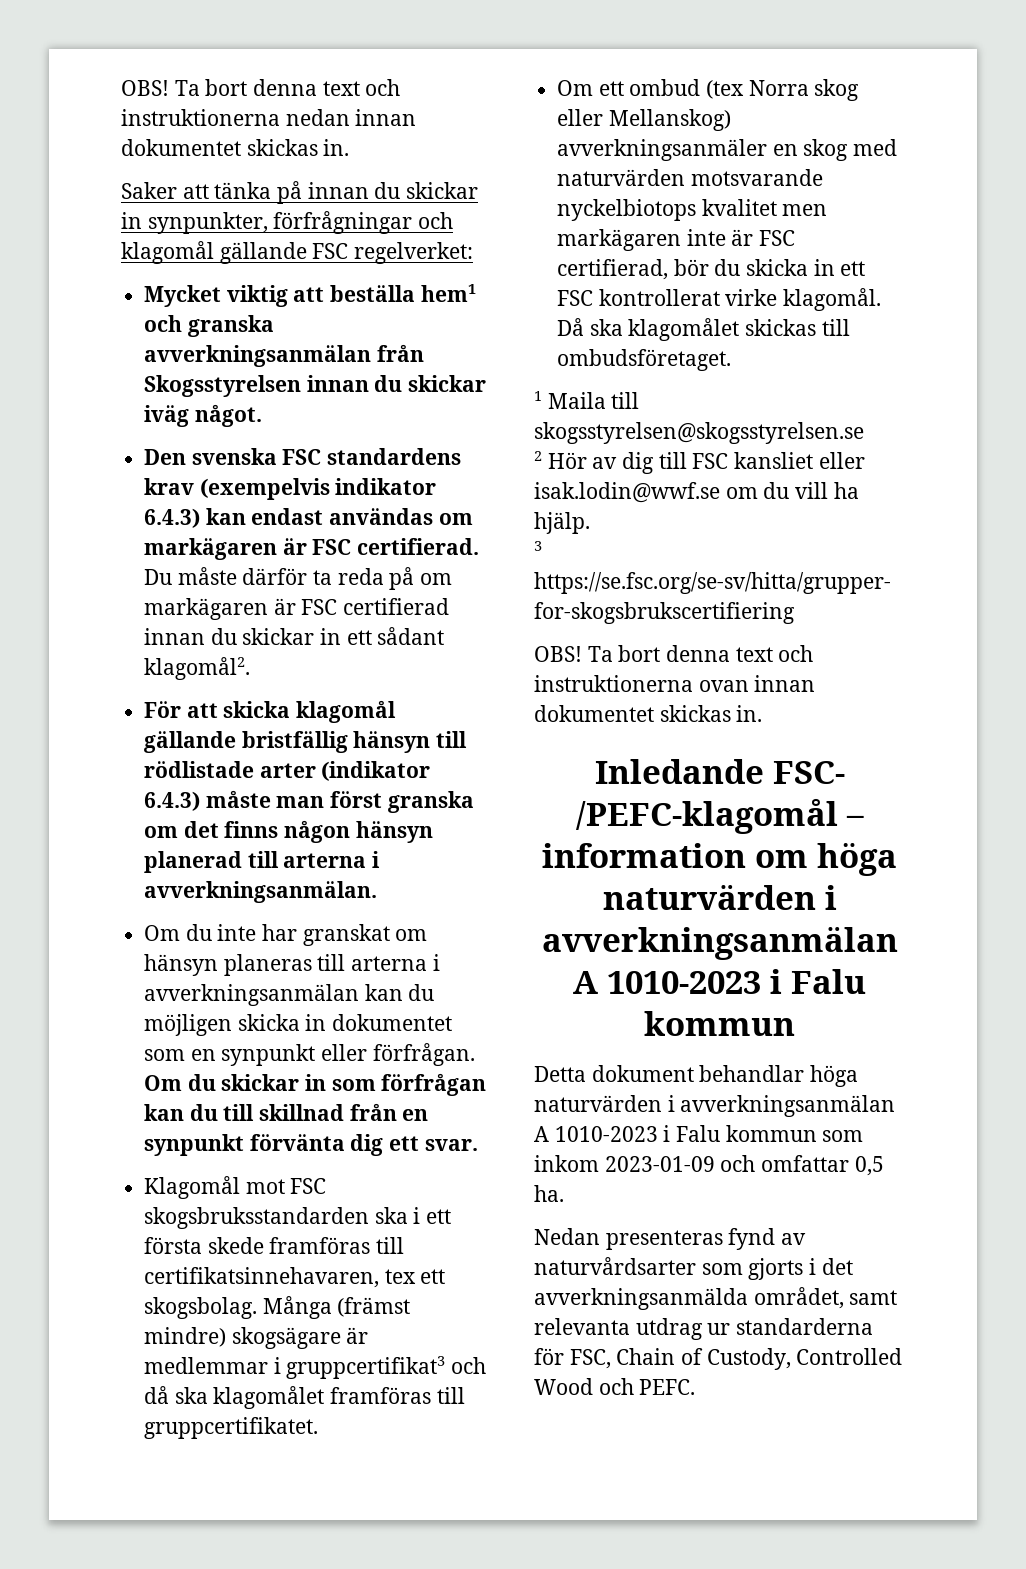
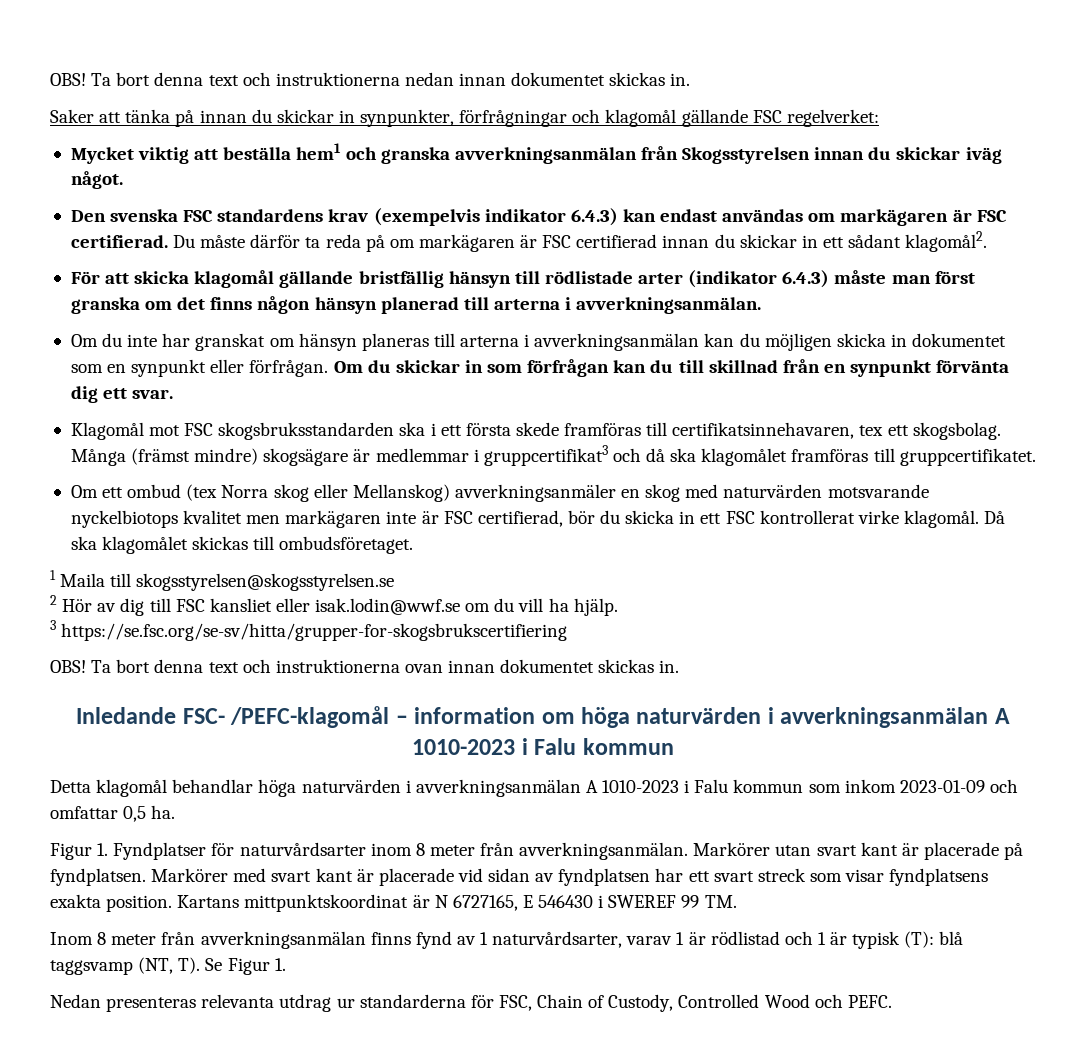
- Detta dokument behandlar höga naturvärden i avverkningsanmälan A 1010-2023 i Falu kommun som inkom 2023-01-09 och omfattar 0,5 ha.
+ Detta klagomål behandlar höga naturvärden i avverkningsanmälan A 1010-2023 i Falu kommun som inkom 2023-01-09 och omfattar 0,5 ha.
- Nedan presenteras fynd av naturvårdsarter som gjorts i det avverkningsanmälda området, samt relevanta utdrag ur standarderna för FSC, Chain of Custody, Controlled Wood och PEFC.
+ Figur 1. Fyndplatser för naturvårdsarter inom 8 meter från avverkningsanmälan. Markörer utan svart kant är placerade på fyndplatsen. Markörer med svart kant är placerade vid sidan av fyndplatsen har ett svart streck som visar fyndplatsens exakta position. Kartans mittpunktskoordinat är N 6727165, E 546430 i SWEREF 99 TM.
+ Inom 8 meter från avverkningsanmälan finns fynd av 1 naturvårdsarter, varav 1 är rödlistad och 1 är typisk (T): blå taggsvamp (NT, T). Se Figur 1.
+ Nedan presenteras relevanta utdrag ur standarderna för FSC, Chain of Custody, Controlled Wood och PEFC.

